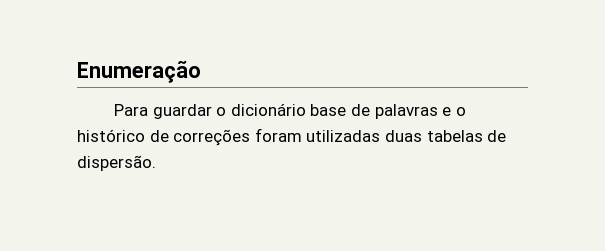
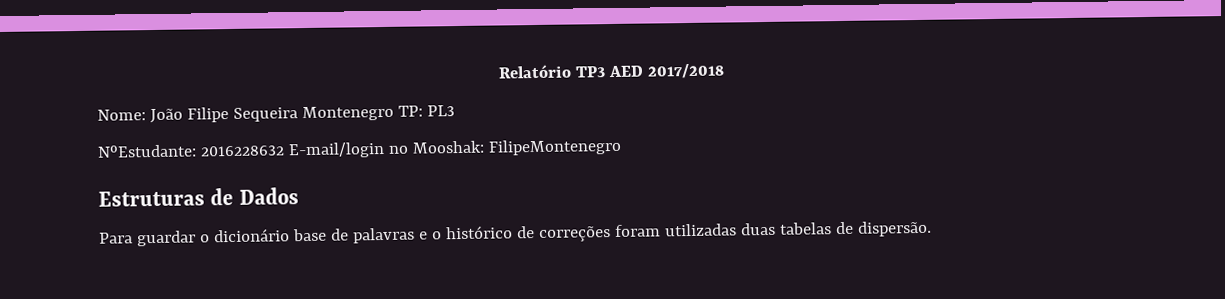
- Enumeração
+ Relatório TP3 AED 2017/2018
+ Nome: João Filipe Sequeira Montenegro TP: PL3
+ NºEstudante: 2016228632 E-mail/login no Mooshak: FilipeMontenegro
+ Estruturas de Dados

